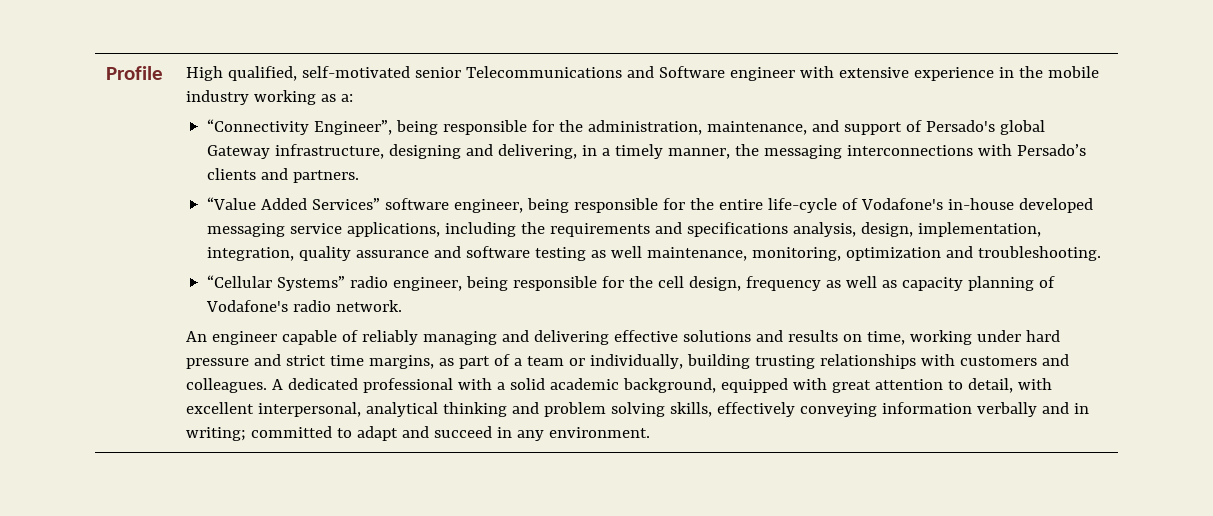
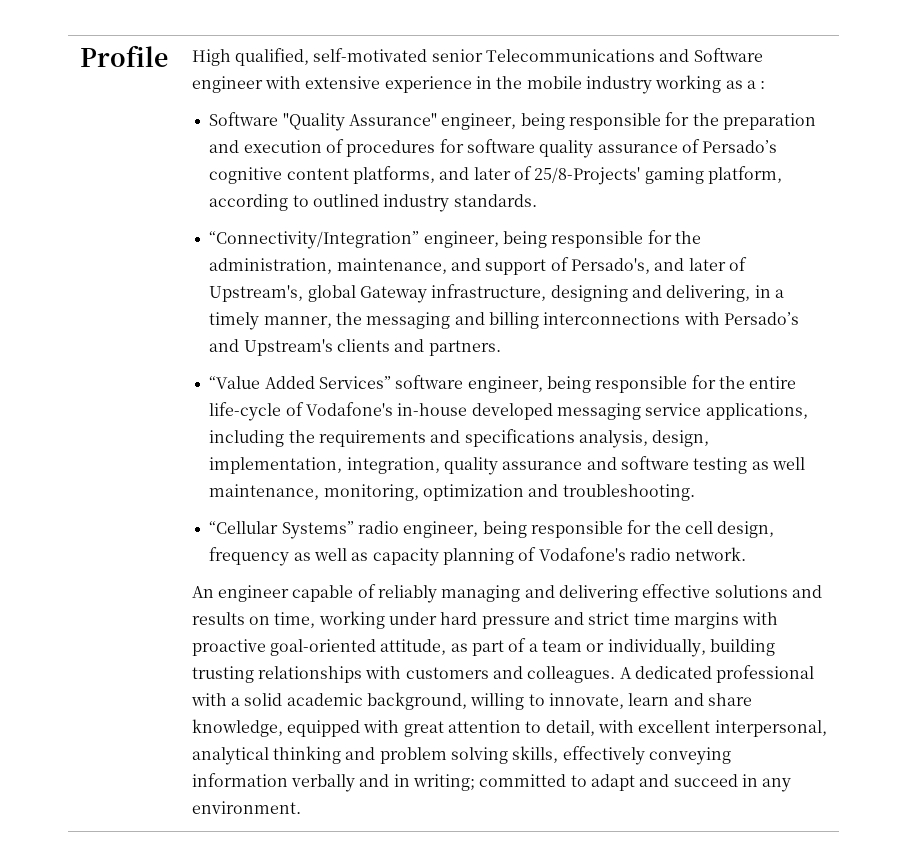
- High qualified, self-motivated senior Telecommunications and Software engineer with extensive experience in the mobile industry working as a:
- “Connectivity Engineer”, being responsible for the administration, maintenance, and support of Persado's global Gateway infrastructure, designing and delivering, in a timely manner, the messaging interconnections with Persado’s clients and partners.
+ High qualified, self-motivated senior Telecommunications and Software engineer with extensive experience in the mobile industry working as a :
+ Software "Quality Assurance" engineer, being responsible for the preparation and execution of procedures for software quality assurance of Persado’s cognitive content platforms, and later of 25/8-Projects' gaming platform, according to outlined industry standards.
+ “Connectivity/Integration” engineer, being responsible for the administration, maintenance, and support of Persado's, and later of Upstream's, global Gateway infrastructure, designing and delivering, in a timely manner, the messaging and billing interconnections with Persado’s and Upstream's clients and partners.
- An engineer capable of reliably managing and delivering effective solutions and results on time, working under hard pressure and strict time margins, as part of a team or individually, building trusting relationships with customers and colleagues.
+ An engineer capable of reliably managing and delivering effective solutions and results on time, working under hard pressure and strict time margins with proactive goal-oriented attitude, as part of a team or individually, building trusting relationships with customers and colleagues.
- A dedicated professional with a solid academic background, equipped with great attention to detail, with excellent interpersonal, analytical thinking and problem solving skills, effectively conveying information verbally and in writing; committed to adapt and succeed in any environment.
+ A dedicated professional with a solid academic background, willing to innovate, learn and share knowledge, equipped with great attention to detail, with excellent interpersonal, analytical thinking and problem solving skills, effectively conveying information verbally and in writing; committed to adapt and succeed in any environment.

